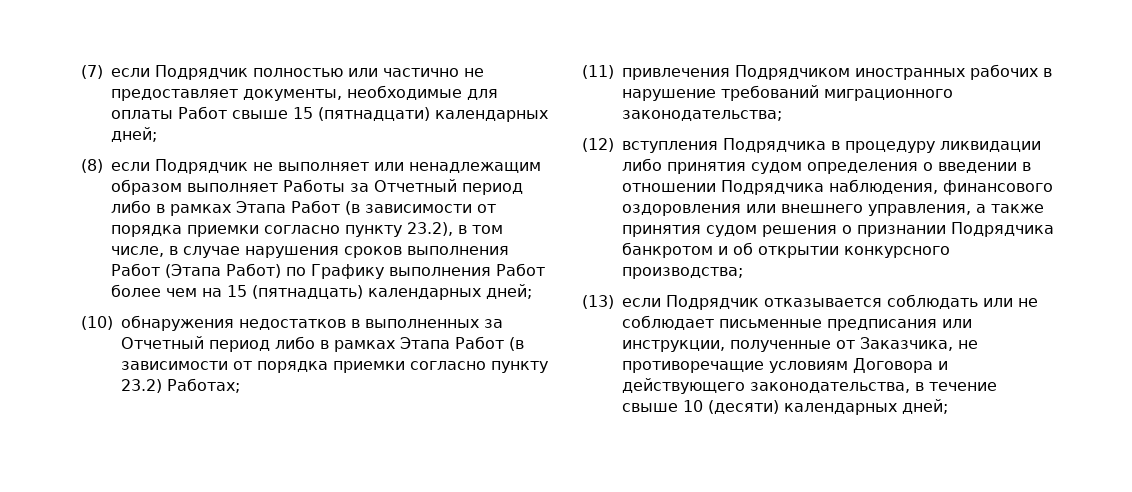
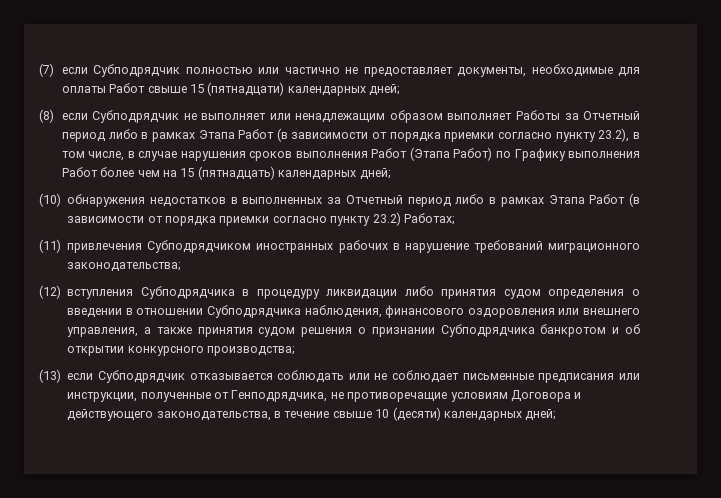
- (7) если Подрядчик полностью или частично не предоставляет документы, необходимые для оплаты Работ свыше 15 (пятнадцати) календарных дней;
+ (7) если Субподрядчик полностью или частично не предоставляет документы, необходимые для оплаты Работ свыше 15 (пятнадцати) календарных дней;
- (8) если Подрядчик не выполняет или ненадлежащим образом выполняет Работы за Отчетный период либо в рамках Этапа Работ (в зависимости от порядка приемки согласно пункту 23.2), в том числе, в случае нарушения сроков выполнения Работ (Этапа Работ) по Графику выполнения Работ более чем на 15 (пятнадцать) календарных дней;
+ (8) если Субподрядчик не выполняет или ненадлежащим образом выполняет Работы за Отчетный период либо в рамках Этапа Работ (в зависимости от порядка приемки согласно пункту 23.2), в том числе, в случае нарушения сроков выполнения Работ (Этапа Работ) по Графику выполнения Работ более чем на 15 (пятнадцать) календарных дней;
- (11) привлечения Подрядчиком иностранных рабочих в нарушение требований миграционного законодательства;
+ (11) привлечения Субподрядчиком иностранных рабочих в нарушение требований миграционного законодательства;
- (12) вступления Подрядчика в процедуру ликвидации либо принятия судом определения о введении в отношении Подрядчика наблюдения, финансового оздоровления или внешнего управления, а также принятия судом решения о признании Подрядчика банкротом и об открытии конкурсного производства;
+ (12) вступления Субподрядчика в процедуру ликвидации либо принятия судом определения о введении в отношении Субподрядчика наблюдения, финансового оздоровления или внешнего управления, а также принятия судом решения о признании Субподрядчика банкротом и об открытии конкурсного производства;
- (13) если Подрядчик отказывается соблюдать или не соблюдает письменные предписания или инструкции, полученные от Заказчика, не противоречащие условиям Договора и действующего законодательства, в течение свыше 10 (десяти) календарных дней;
+ (13) если Субподрядчик отказывается соблюдать или не соблюдает письменные предписания или инструкции, полученные от Генподрядчика, не противоречащие условиям Договора и действующего законодательства, в течение свыше 10 (десяти) календарных дней;

